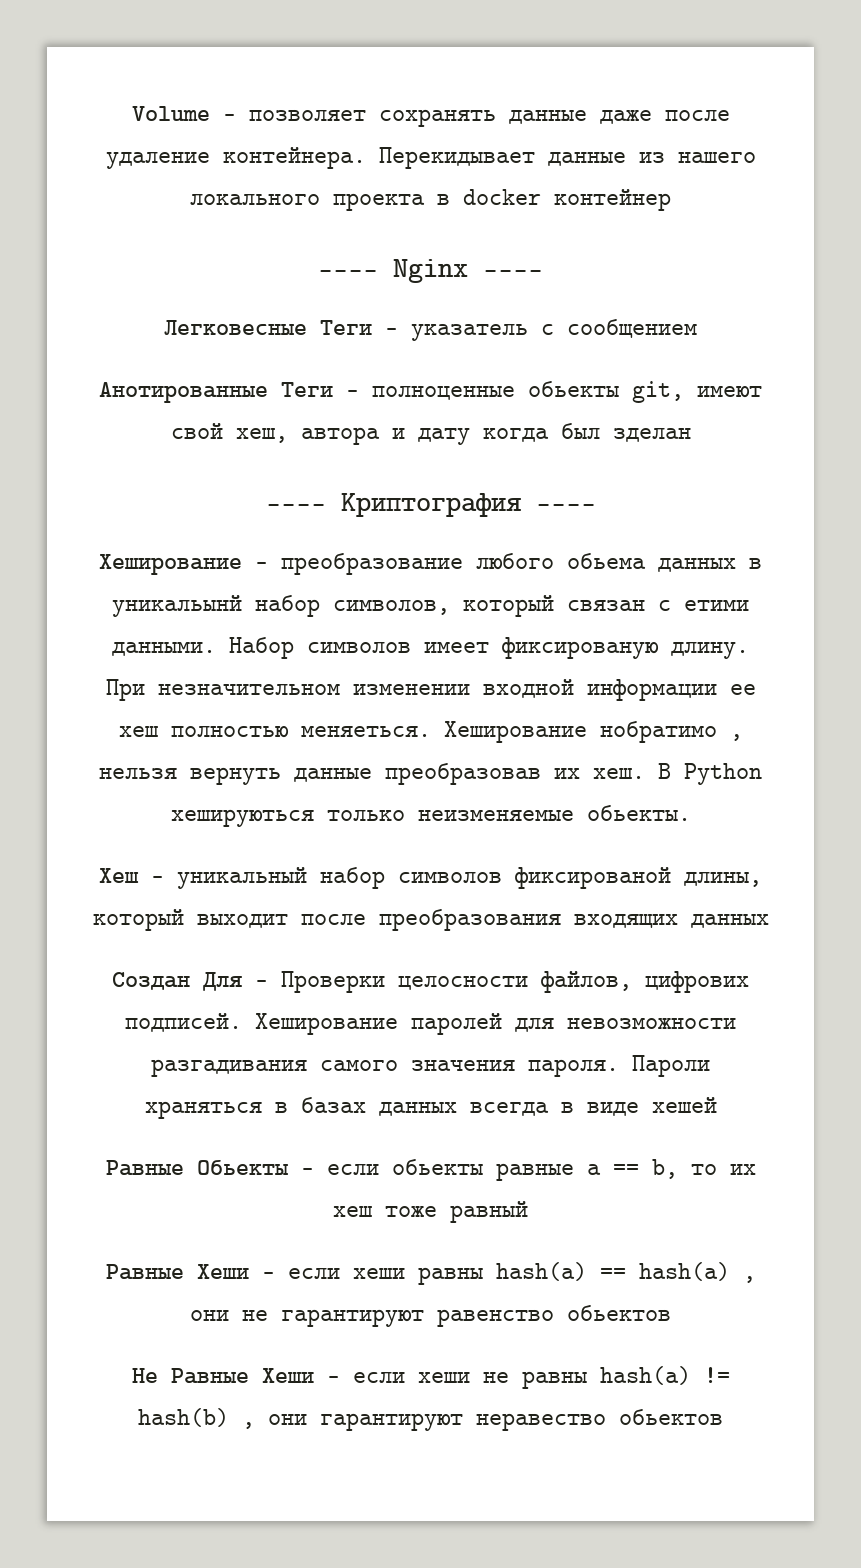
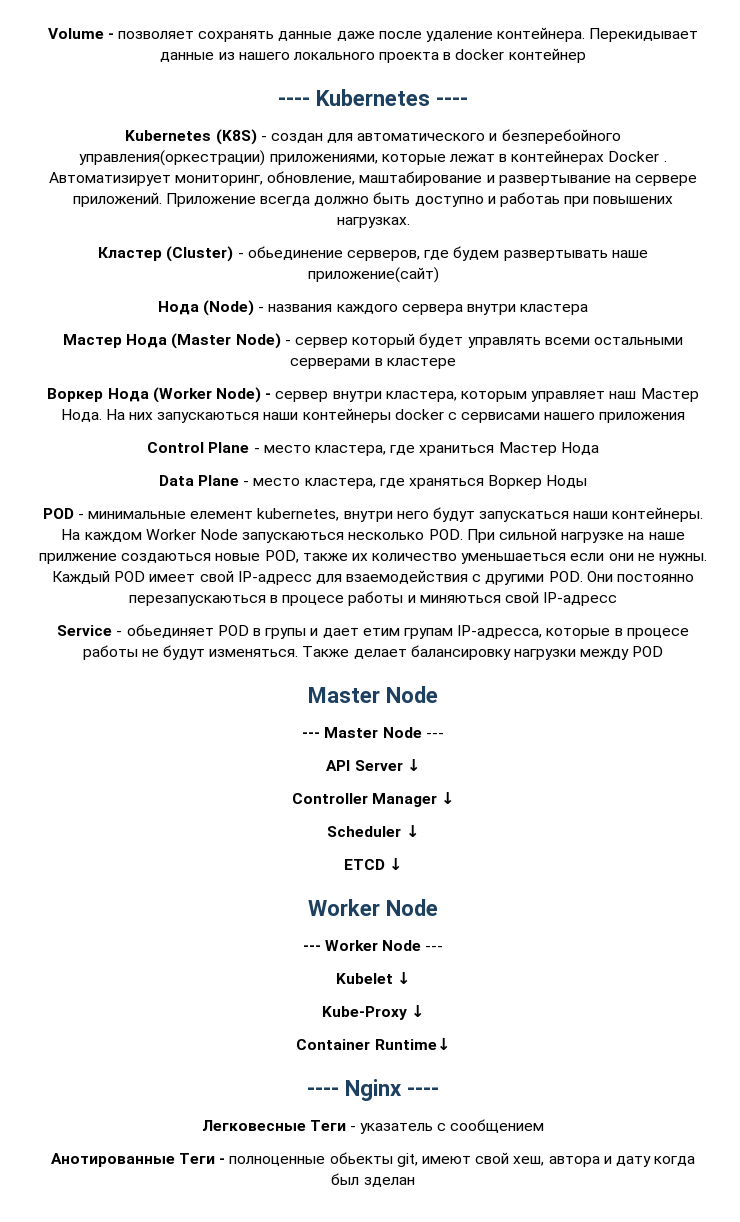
+ ---- Kubernetes ----
+ Kubernetes (K8S) - создан для автоматического и безперебойного управления(оркестрации) приложениями, которые лежат в контейнерах Docker . Автоматизирует мониторинг, обновление, маштабирование и развертывание на сервере приложений. Приложение всегда должно быть доступно и работаь при повышених нагрузках.
+ Кластер (Cluster) - обьединение серверов, где будем развертывать наше приложение(сайт)
+ Нода (Node) - названия каждого сервера внутри кластера
+ Мастер Нода (Master Node) - сервер который будет управлять всеми остальными серверами в кластере
+ Воркер Нода (Worker Node) - сервер внутри кластера, которым управляет наш Мастер Нода. На них запускаються наши контейнеры docker с сервисами нашего приложения
+ Control Plane - место кластера, где храниться Мастер Нода
+ Data Plane - место кластера, где храняться Воркер Ноды
+ POD - минимальные елемент kubernetes, внутри него будут запускаться наши контейнеры. На каждом Worker Node запускаються несколько POD. При сильной нагрузке на наше прилжение создаються новые POD, также их количество уменьшаеться если они не нужны. Каждый POD имеет свой IP-адресс для взаемодействия с другими POD. Они постоянно перезапускаються в процесе работы и миняються свой IP-адресс
+ Service - обьединяет POD в групы и дает етим групам IP-адресса, которые в процесе работы не будут изменяться. Также делает балансировку нагрузки между POD
+ Master Node
+ --- Master Node ---
+ API Server ↓
+ Controller Manager ↓
+ Scheduler ↓
+ ETCD ↓
+ Worker Node
+ --- Worker Node ---
+ Kubelet ↓
+ Kube-Proxy ↓
+ Container Runtime↓
- ---- Криптография ----
- Хеширование - преобразование любого обьема данных в уникальынй набор символов, который связан с етими данными. Набор символов имеет фиксированую длину. При незначительном изменении входной информации ее хеш полностью меняеться. Хеширование нобратимо , нельзя вернуть данные преобразовав их хеш. В Python хешируються только неизменяемые обьекты.
- Хеш - уникальный набор символов фиксированой длины, который выходит после преобразования входящих данных
- Создан Для - Проверки целосности файлов, цифрових подписей. Хеширование паролей для невозможности разгадивания самого значения пароля. Пароли храняться в базах данных всегда в виде хешей
- Равные Обьекты - если обьекты равные a == b, то их хеш тоже равный
- Равные Хеши - если хеши равны hash(a) == hash(a) , они не гарантируют равенство обьектов
- Не Равные Хеши - если хеши не равны hash(a) != hash(b) , они гарантируют неравество обьектов

